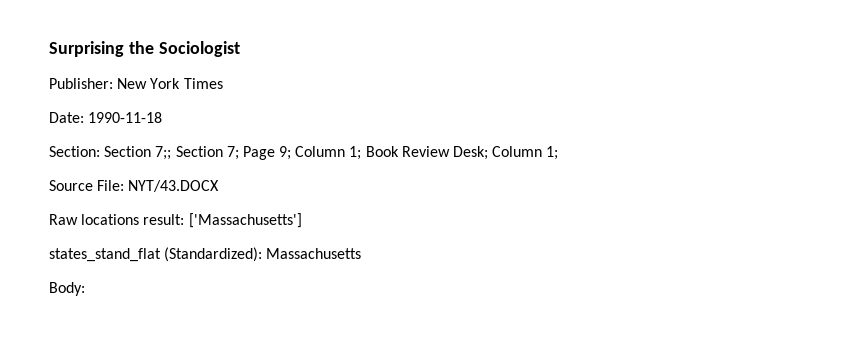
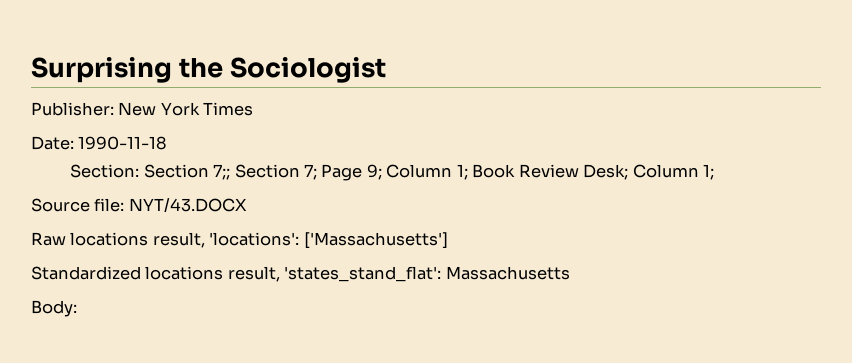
- Source File: NYT/43.DOCX
+ Source file: NYT/43.DOCX
- Raw locations result: ['Massachusetts']
+ Raw locations result, 'locations': ['Massachusetts']
- states_stand_flat (Standardized): Massachusetts
+ Standardized locations result, 'states_stand_flat': Massachusetts

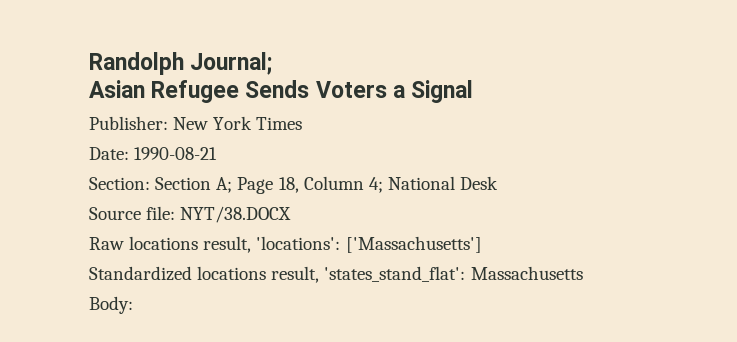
- Surprising the Sociologist
+ Randolph Journal;
+ Asian Refugee Sends Voters a Signal
- Date: 1990-11-18
+ Date: 1990-08-21
- Section: Section 7;; Section 7; Page 9; Column 1; Book Review Desk; Column 1;
+ Section: Section A; Page 18, Column 4; National Desk
- Source file: NYT/43.DOCX
+ Source file: NYT/38.DOCX

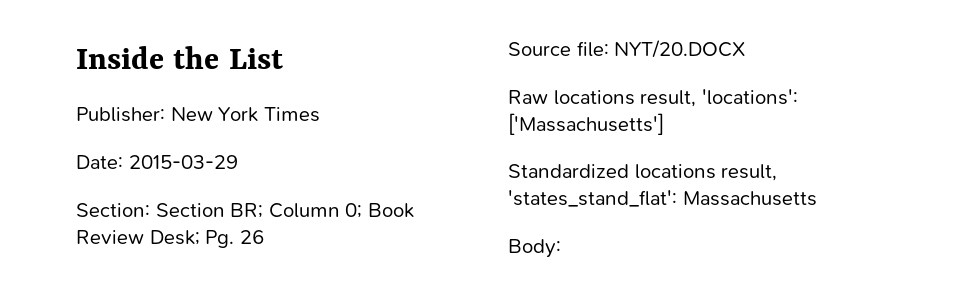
- Randolph Journal;
- Asian Refugee Sends Voters a Signal
+ Inside the List
- Date: 1990-08-21
+ Date: 2015-03-29
- Section: Section A; Page 18, Column 4; National Desk
+ Section: Section BR; Column 0; Book Review Desk; Pg. 26
- Source file: NYT/38.DOCX
+ Source file: NYT/20.DOCX

